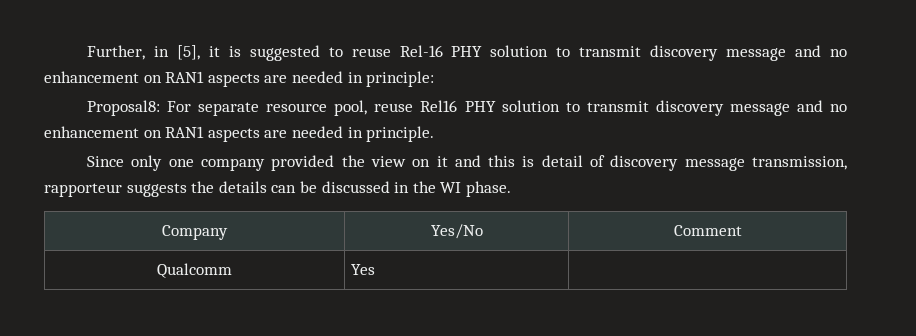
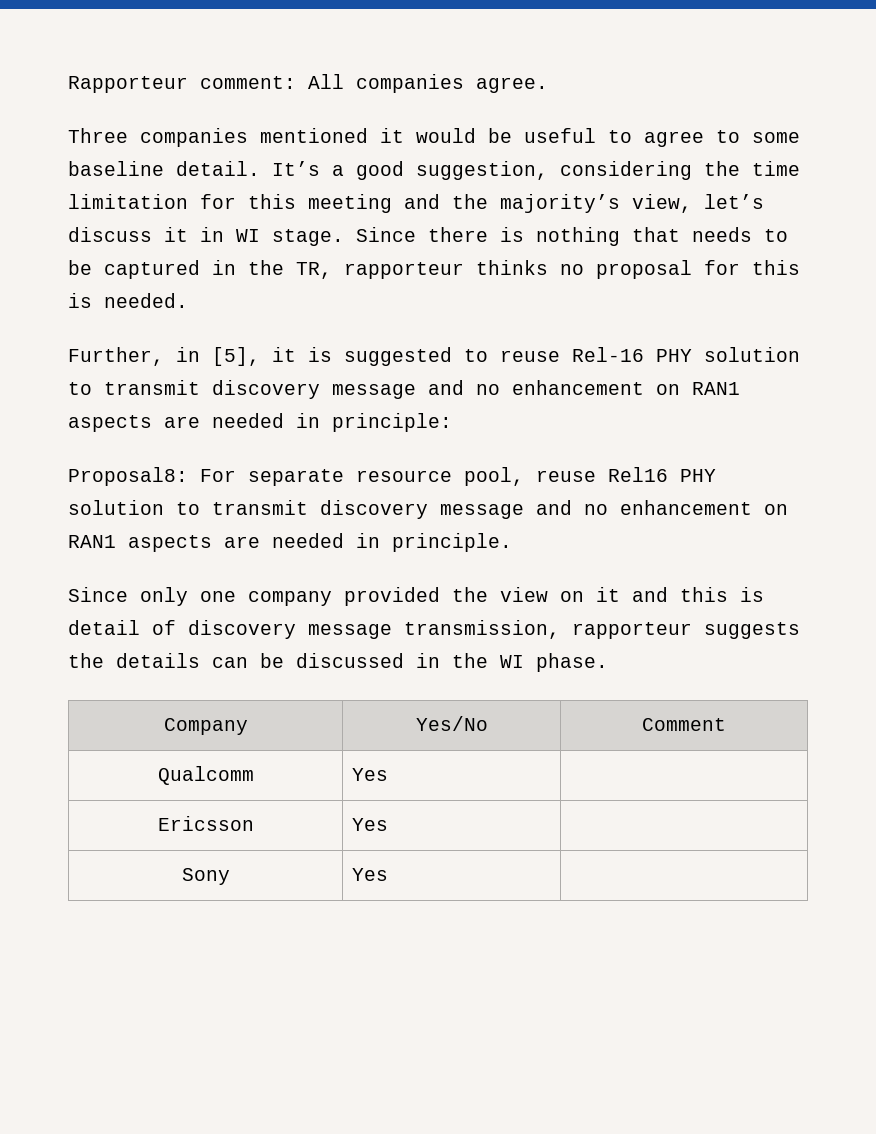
+ Rapporteur comment: All companies agree.
+ Three companies mentioned it would be useful to agree to some baseline detail. It’s a good suggestion, considering the time limitation for this meeting and the majority’s view, let’s discuss it in WI stage. Since there is nothing that needs to be captured in the TR, rapporteur thinks no proposal for this is needed.
+ Ericsson | Yes |
+ Sony | Yes |

